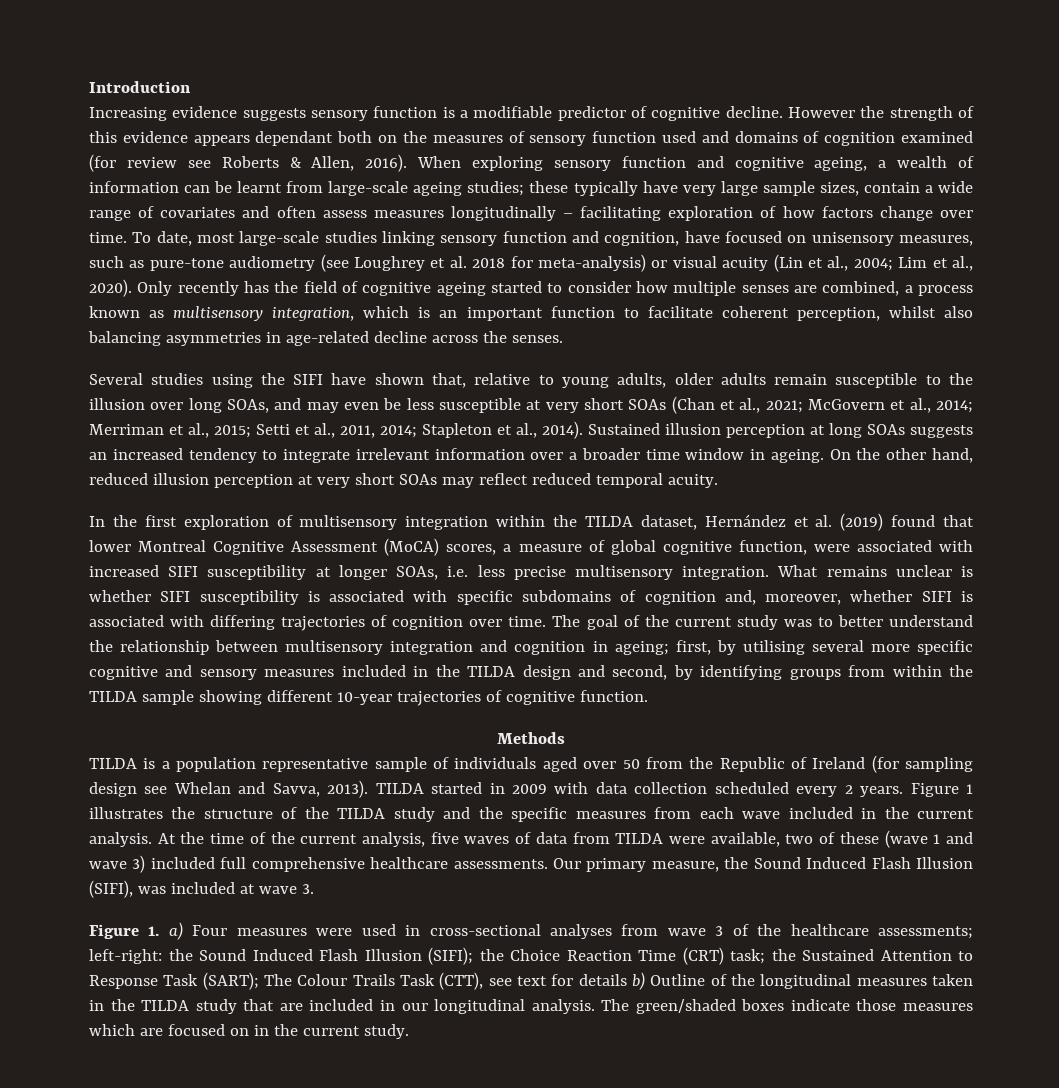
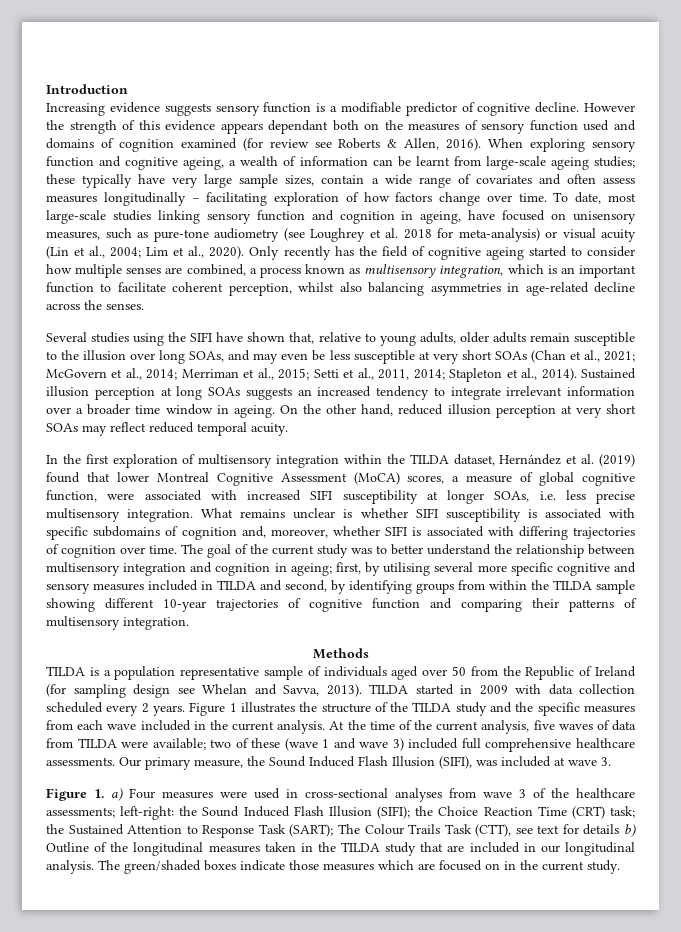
- To date, most large-scale studies linking sensory function and cognition, have focused on unisensory measures, such as pure-tone audiometry (see Loughrey et al. 2018 for meta-analysis) or visual acuity (Lin et al., 2004; Lim et al., 2020).
+ To date, most large-scale studies linking sensory function and cognition in ageing, have focused on unisensory measures, such as pure-tone audiometry (see Loughrey et al. 2018 for meta-analysis) or visual acuity (Lin et al., 2004; Lim et al., 2020).
- The goal of the current study was to better understand the relationship between multisensory integration and cognition in ageing; first, by utilising several more specific cognitive and sensory measures included in the TILDA design and second, by identifying groups from within the TILDA sample showing different 10-year trajectories of cognitive function.
+ The goal of the current study was to better understand the relationship between multisensory integration and cognition in ageing; first, by utilising several more specific cognitive and sensory measures included in TILDA and second, by identifying groups from within the TILDA sample showing different 10-year trajectories of cognitive function and comparing their patterns of multisensory integration.
- At the time of the current analysis, five waves of data from TILDA were available, two of these (wave 1 and wave 3) included full comprehensive healthcare assessments.
+ At the time of the current analysis, five waves of data from TILDA were available; two of these (wave 1 and wave 3) included full comprehensive healthcare assessments.

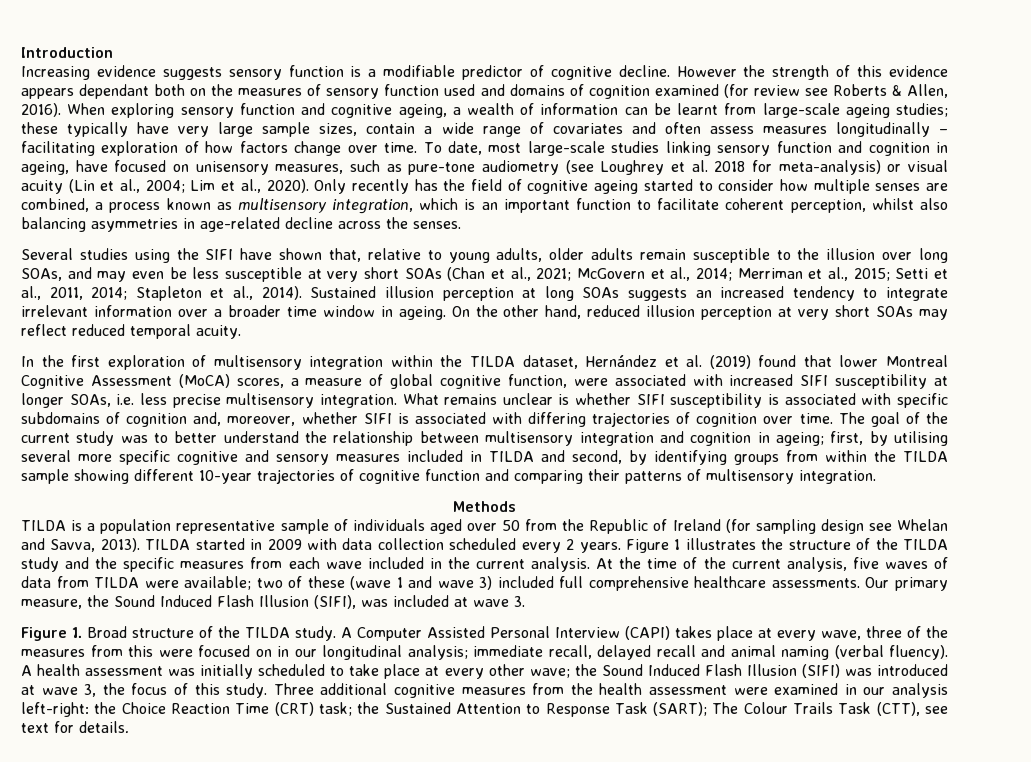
- Figure 1. a) Four measures were used in cross-sectional analyses from wave 3 of the healthcare assessments; left-right: the Sound Induced Flash Illusion (SIFI); the Choice Reaction Time (CRT) task; the Sustained Attention to Response Task (SART); The Colour Trails Task (CTT), see text for details b) Outline of the longitudinal measures taken in the TILDA study that are included in our longitudinal analysis. The green/shaded boxes indicate those measures which are focused on in the current study.
+ Figure 1. Broad structure of the TILDA study. A Computer Assisted Personal Interview (CAPI) takes place at every wave, three of the measures from this were focused on in our longitudinal analysis; immediate recall, delayed recall and animal naming (verbal fluency). A health assessment was initially scheduled to take place at every other wave; the Sound Induced Flash Illusion (SIFI) was introduced at wave 3, the focus of this study. Three additional cognitive measures from the health assessment were examined in our analysis left-right: the Choice Reaction Time (CRT) task; the Sustained Attention to Response Task (SART); The Colour Trails Task (CTT), see text for details.

